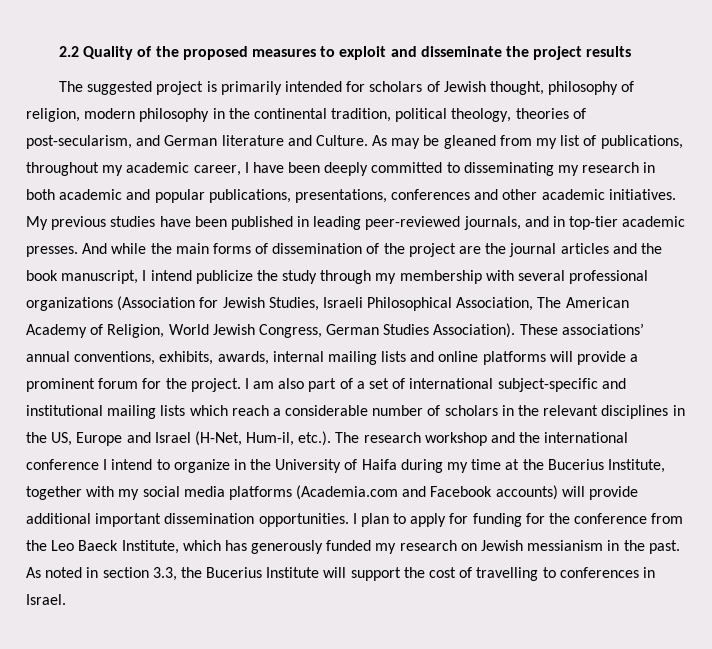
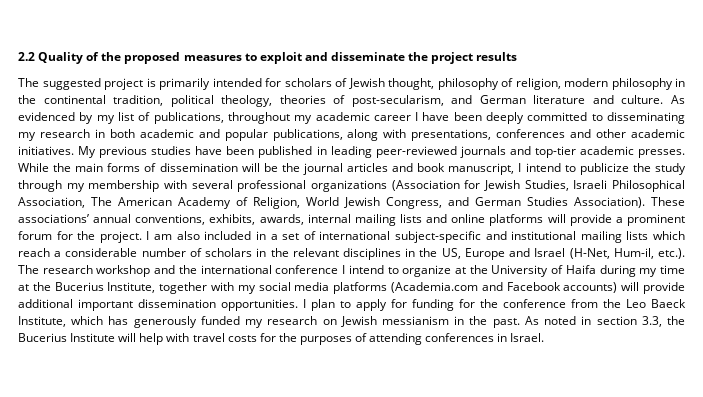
- The suggested project is primarily intended for scholars of Jewish thought, philosophy of religion, modern philosophy in the continental tradition, political theology, theories of post-secularism, and German literature and Culture. As may be gleaned from my list of publications, throughout my academic career, I have been deeply committed to disseminating my research in both academic and popular publications, presentations, conferences and other academic initiatives.
+ The suggested project is primarily intended for scholars of Jewish thought, philosophy of religion, modern philosophy in the continental tradition, political theology, theories of post-secularism, and German literature and culture. As evidenced by my list of publications, throughout my academic career I have been deeply committed to disseminating my research in both academic and popular publications, along with presentations, conferences and other academic initiatives.
- My previous studies have been published in leading peer-reviewed journals, and in top-tier academic presses.
+ My previous studies have been published in leading peer-reviewed journals and top-tier academic presses.
- And while the main forms of dissemination of the project are the journal articles and the book manuscript, I intend publicize the study through my membership with several professional organizations (Association for Jewish Studies, Israeli Philosophical Association, The American Academy of Religion, World Jewish Congress, German Studies Association).
+ While the main forms of dissemination will be the journal articles and book manuscript, I intend to publicize the study through my membership with several professional organizations (Association for Jewish Studies, Israeli Philosophical Association, The American Academy of Religion, World Jewish Congress, and German Studies Association).
- I am also part of a set of international subject-specific and institutional mailing lists which reach a considerable number of scholars in the relevant disciplines in the US, Europe and Israel (H-Net, Hum-il, etc.). The research workshop and the international conference I intend to organize in the University of Haifa during my time at the Bucerius Institute, together with my social media platforms (Academia.com and Facebook accounts) will provide additional important dissemination opportunities.
+ I am also included in a set of international subject-specific and institutional mailing lists which reach a considerable number of scholars in the relevant disciplines in the US, Europe and Israel (H-Net, Hum-il, etc.). The research workshop and the international conference I intend to organize at the University of Haifa during my time at the Bucerius Institute, together with my social media platforms (Academia.com and Facebook accounts) will provide additional important dissemination opportunities.
- As noted in section 3.3, the Bucerius Institute will support the cost of travelling to conferences in Israel.
+ As noted in section 3.3, the Bucerius Institute will help with travel costs for the purposes of attending conferences in Israel.

